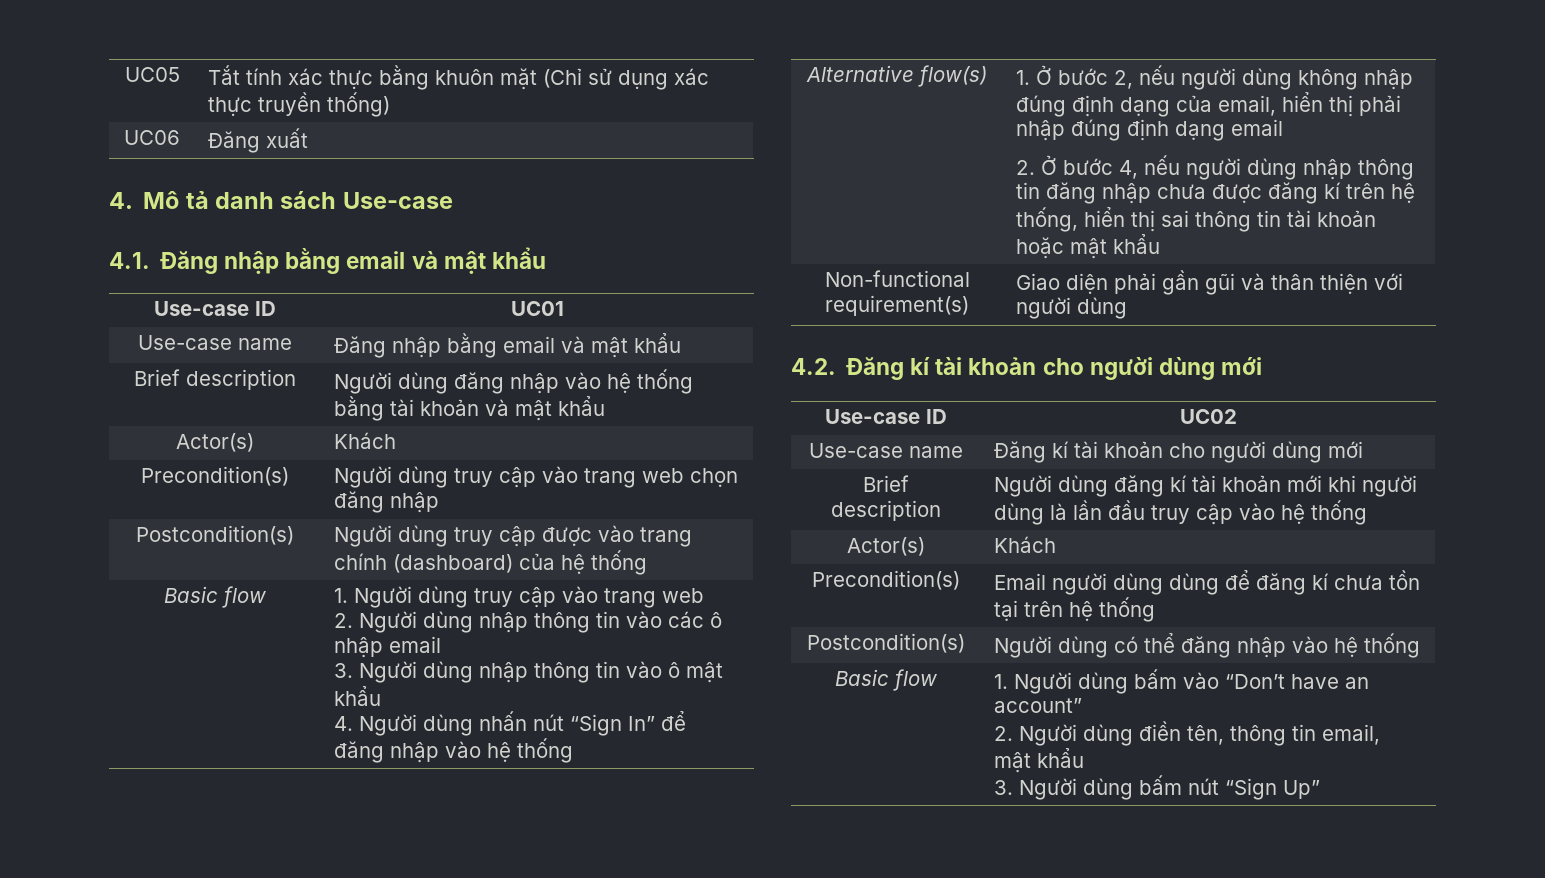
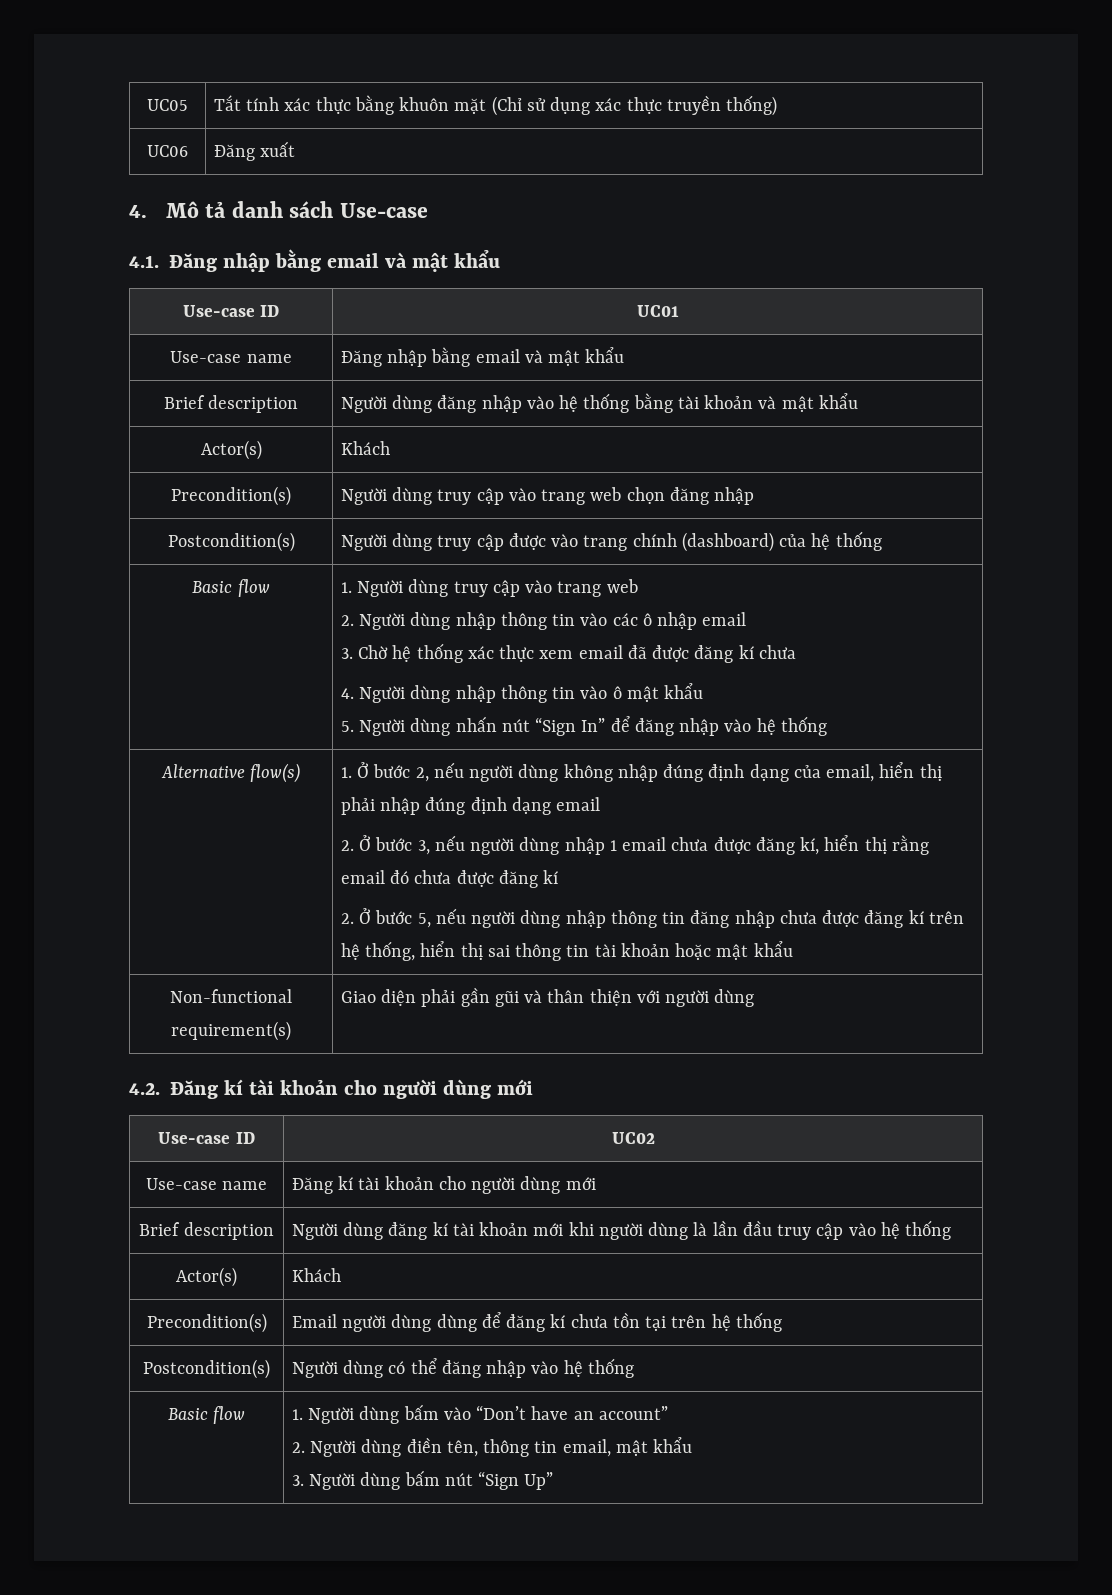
- 3. Người dùng nhập thông tin vào ô mật khẩu
+ 3. Chờ hệ thống xác thực xem email đã được đăng kí chưa
+ 4. Người dùng nhập thông tin vào ô mật khẩu
- 4. Người dùng nhấn nút “Sign In” để đăng nhập vào hệ thống
+ 5. Người dùng nhấn nút “Sign In” để đăng nhập vào hệ thống
- 2. Ở bước 4, nếu người dùng nhập thông tin đăng nhập chưa được đăng kí trên hệ thống, hiển thị sai thông tin tài khoản hoặc mật khẩu
+ 2. Ở bước 3, nếu người dùng nhập 1 email chưa được đăng kí, hiển thị rằng email đó chưa được đăng kí
+ 2. Ở bước 5, nếu người dùng nhập thông tin đăng nhập chưa được đăng kí trên hệ thống, hiển thị sai thông tin tài khoản hoặc mật khẩu

